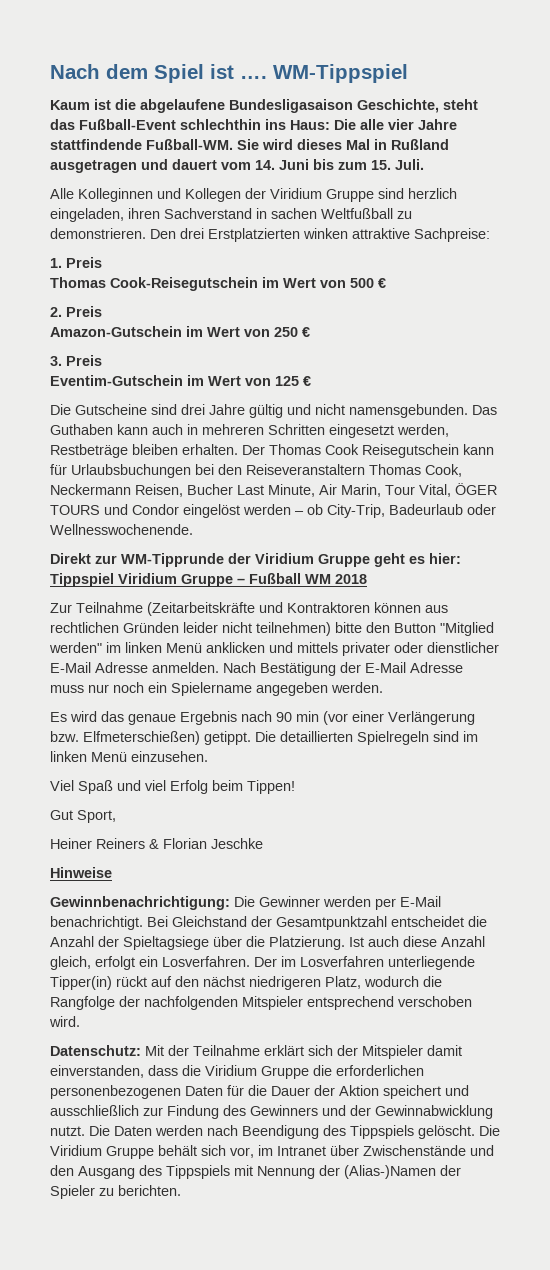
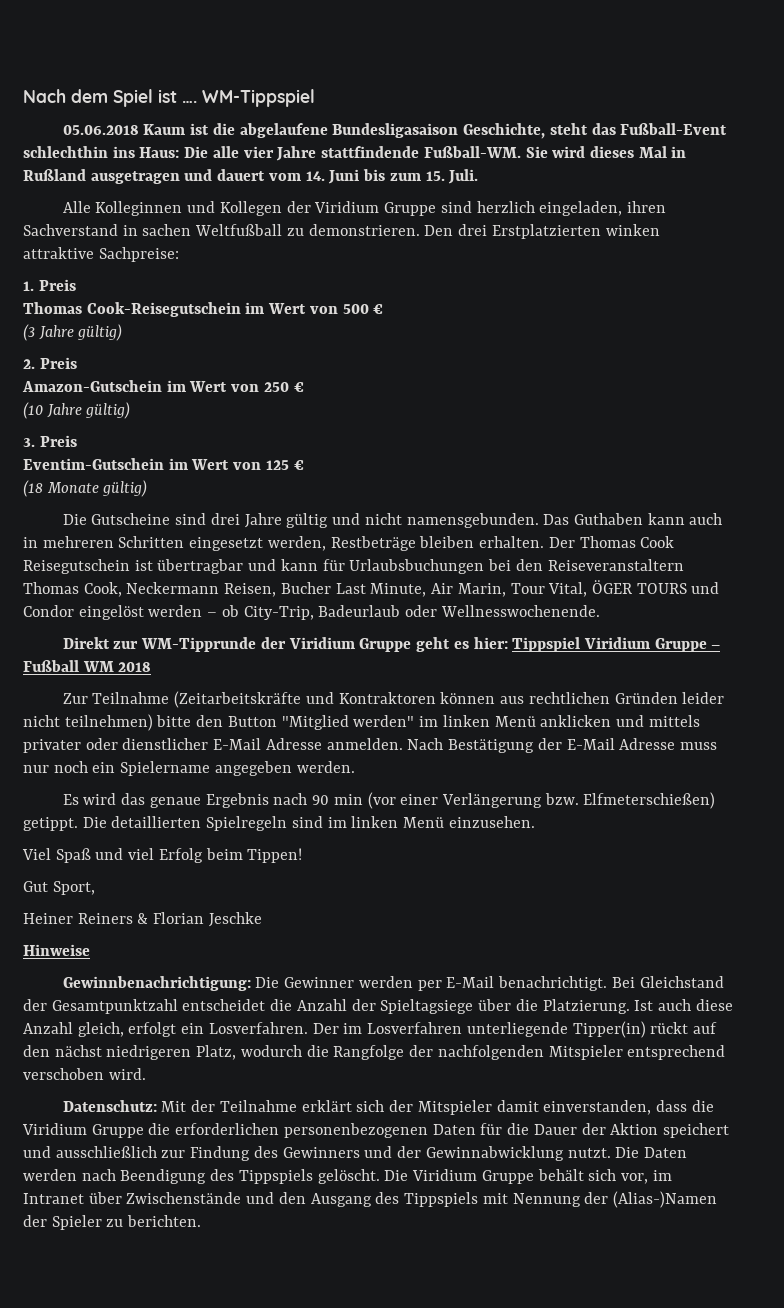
- Kaum ist die abgelaufene Bundesligasaison Geschichte, steht das Fußball-Event schlechthin ins Haus: Die alle vier Jahre stattfindende Fußball-WM.
+ 05.06.2018 Kaum ist die abgelaufene Bundesligasaison Geschichte, steht das Fußball-Event schlechthin ins Haus: Die alle vier Jahre stattfindende Fußball-WM.
+ (3 Jahre gültig)
+ (10 Jahre gültig)
+ (18 Monate gültig)
- Der Thomas Cook Reisegutschein kann für Urlaubsbuchungen bei den Reiseveranstaltern Thomas Cook, Neckermann Reisen, Bucher Last Minute, Air Marin, Tour Vital, ÖGER TOURS und Condor eingelöst werden – ob City-Trip, Badeurlaub oder Wellnesswochenende.
+ Der Thomas Cook Reisegutschein ist übertragbar und kann für Urlaubsbuchungen bei den Reiseveranstaltern Thomas Cook, Neckermann Reisen, Bucher Last Minute, Air Marin, Tour Vital, ÖGER TOURS und Condor eingelöst werden – ob City-Trip, Badeurlaub oder Wellnesswochenende.

